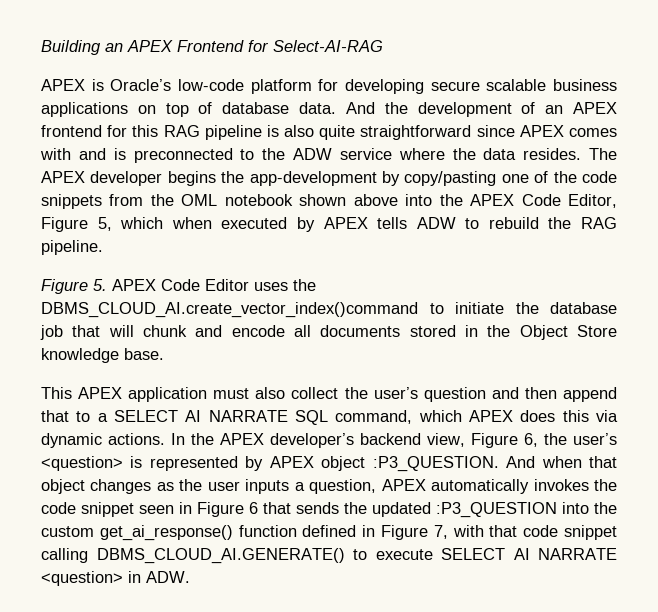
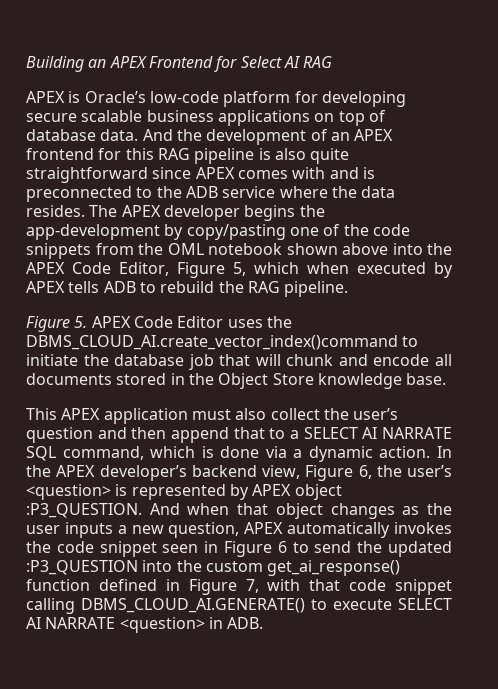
- Building an APEX Frontend for Select-AI-RAG
+ Building an APEX Frontend for Select AI RAG
- And the development of an APEX frontend for this RAG pipeline is also quite straightforward since APEX comes with and is preconnected to the ADW service where the data resides.
+ And the development of an APEX frontend for this RAG pipeline is also quite straightforward since APEX comes with and is preconnected to the ADB service where the data resides.
- The APEX developer begins the app-development by copy/pasting one of the code snippets from the OML notebook shown above into the APEX Code Editor, Figure 5, which when executed by APEX tells ADW to rebuild the RAG pipeline.
+ The APEX developer begins the app-development by copy/pasting one of the code snippets from the OML notebook shown above into the APEX Code Editor, Figure 5, which when executed by APEX tells ADB to rebuild the RAG pipeline.
- This APEX application must also collect the user’s question and then append that to a SELECT AI NARRATE SQL command, which APEX does this via dynamic actions.
+ This APEX application must also collect the user’s question and then append that to a SELECT AI NARRATE SQL command, which is done via a dynamic action.
- And when that object changes as the user inputs a question, APEX automatically invokes the code snippet seen in Figure 6 that sends the updated :P3_QUESTION into the custom get_ai_response() function defined in Figure 7, with that code snippet calling DBMS_CLOUD_AI.GENERATE() to execute SELECT AI NARRATE <question> in ADW.
+ And when that object changes as the user inputs a new question, APEX automatically invokes the code snippet seen in Figure 6 to send the updated :P3_QUESTION into the custom get_ai_response() function defined in Figure 7, with that code snippet calling DBMS_CLOUD_AI.GENERATE() to execute SELECT AI NARRATE <question> in ADB.

